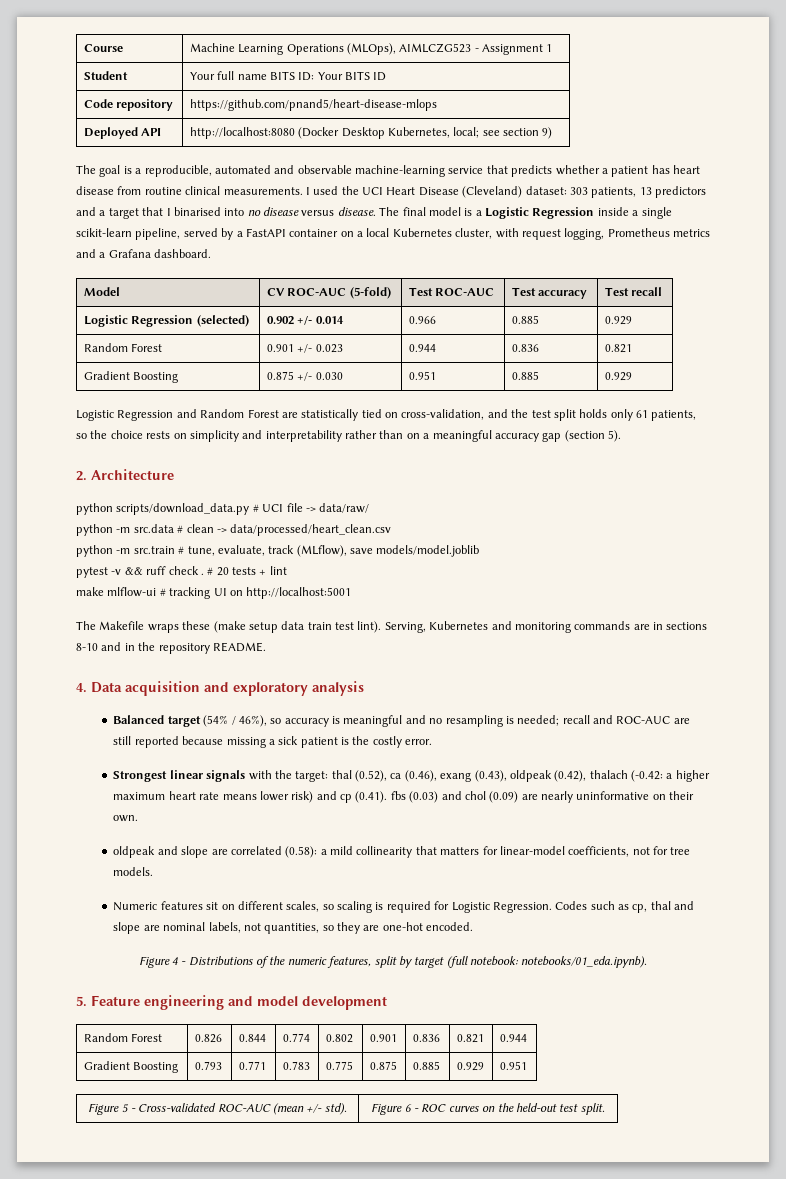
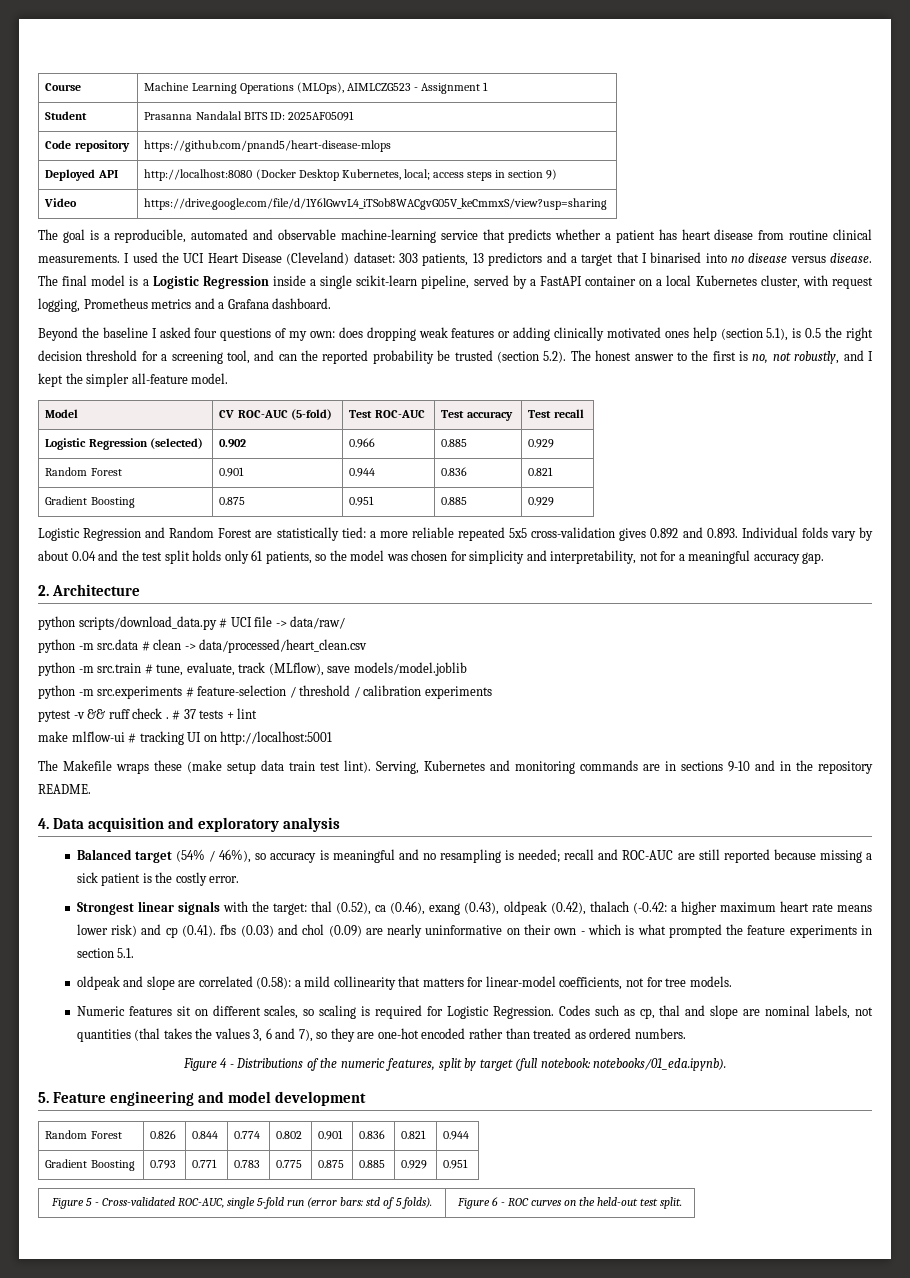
- Student | Your full name BITS ID: Your BITS ID
+ Student | Prasanna Nandalal BITS ID: 2025AF05091
- Deployed API | http://localhost:8080 (Docker Desktop Kubernetes, local; see section 9)
+ Deployed API | http://localhost:8080 (Docker Desktop Kubernetes, local; access steps in section 9)
+ Video | https://drive.google.com/file/d/1Y6lGwvL4_iTSob8WACgvG05V_keCmmxS/view?usp=sharing
+ Beyond the baseline I asked four questions of my own: does dropping weak features or adding clinically motivated ones help (section 5.1), is 0.5 the right decision threshold for a screening tool, and can the reported probability be trusted (section 5.2). The honest answer to the first is no, not robustly, and I kept the simpler all-feature model.
- Logistic Regression (selected) | 0.902 +/- 0.014 | 0.966 | 0.885 | 0.929
+ Logistic Regression (selected) | 0.902 | 0.966 | 0.885 | 0.929
- Random Forest | 0.901 +/- 0.023 | 0.944 | 0.836 | 0.821
+ Random Forest | 0.901 | 0.944 | 0.836 | 0.821
- Gradient Boosting | 0.875 +/- 0.030 | 0.951 | 0.885 | 0.929
+ Gradient Boosting | 0.875 | 0.951 | 0.885 | 0.929
- Logistic Regression and Random Forest are statistically tied on cross-validation, and the test split holds only 61 patients, so the choice rests on simplicity and interpretability rather than on a meaningful accuracy gap (section 5).
+ Logistic Regression and Random Forest are statistically tied: a more reliable repeated 5x5 cross-validation gives 0.892 and 0.893. Individual folds vary by about 0.04 and the test split holds only 61 patients, so the model was chosen for simplicity and interpretability, not for a meaningful accuracy gap.
+ python -m src.experiments # feature-selection / threshold / calibration experiments
- # 20 tests + lint
+ # 37 tests + lint
- Serving, Kubernetes and monitoring commands are in sections 8-10 and in the repository README.
+ Serving, Kubernetes and monitoring commands are in sections 9-10 and in the repository README.
- Strongest linear signals with the target: thal (0.52), ca (0.46), exang (0.43), oldpeak (0.42), thalach (-0.42: a higher maximum heart rate means lower risk) and cp (0.41). fbs (0.03) and chol (0.09) are nearly uninformative on their own.
+ Strongest linear signals with the target: thal (0.52), ca (0.46), exang (0.43), oldpeak (0.42), thalach (-0.42: a higher maximum heart rate means lower risk) and cp (0.41). fbs (0.03) and chol (0.09) are nearly uninformative on their own - which is what prompted the feature experiments in section 5.1.
- Codes such as cp, thal and slope are nominal labels, not quantities, so they are one-hot encoded.
+ Codes such as cp, thal and slope are nominal labels, not quantities (thal takes the values 3, 6 and 7), so they are one-hot encoded rather than treated as ordered numbers.
- Figure 5 - Cross-validated ROC-AUC (mean +/- std). | Figure 6 - ROC curves on the held-out test split.
+ Figure 5 - Cross-validated ROC-AUC, single 5-fold run (error bars: std of 5 folds). | Figure 6 - ROC curves on the held-out test split.

